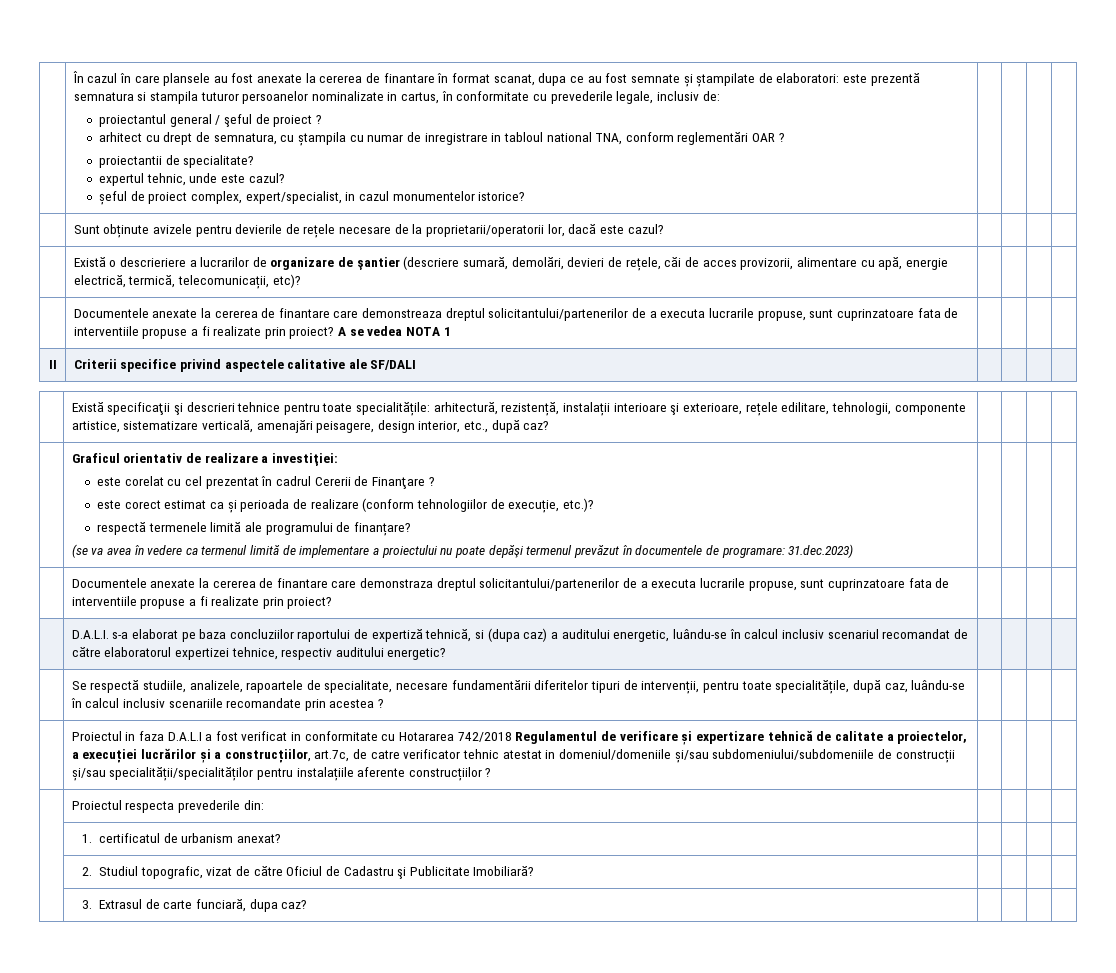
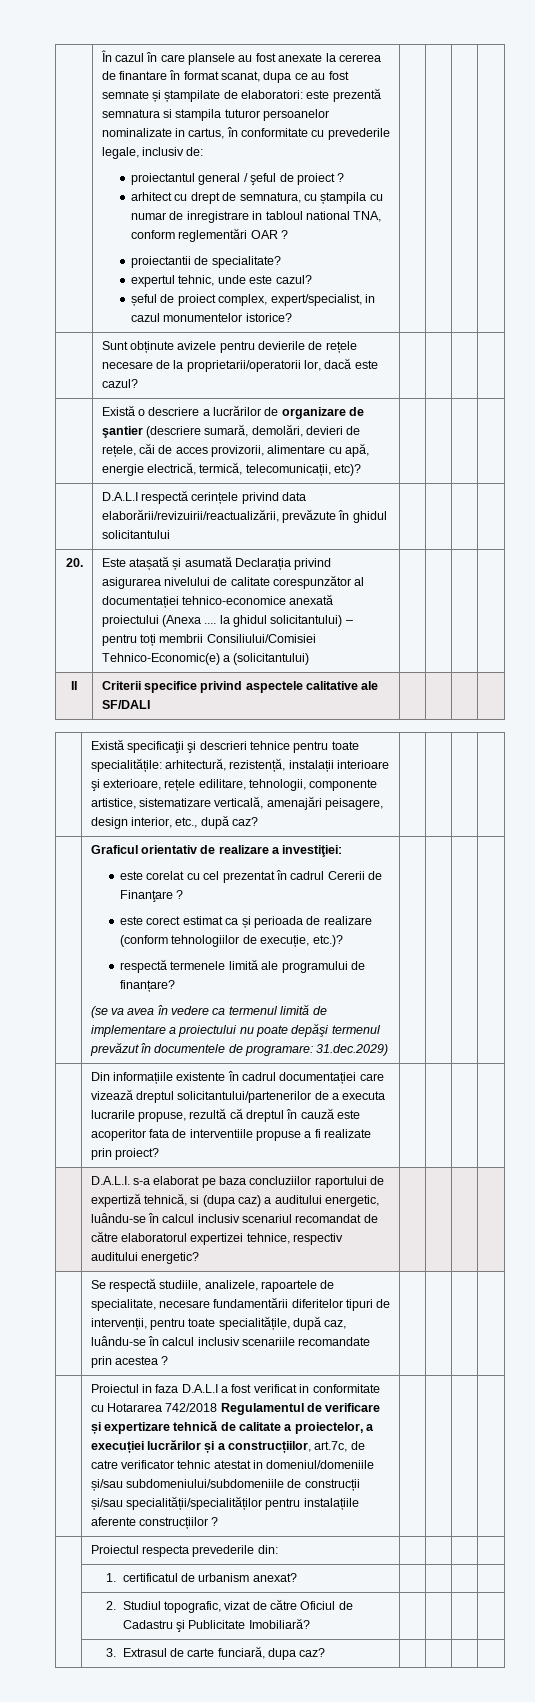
- | Există o descrieriere a lucrarilor de organizare de şantier (descriere sumară, demolări, devieri de rețele, căi de acces provizorii, alimentare cu apă, energie electrică, termică, telecomunicații, etc)? | | | |
+ | Există o descriere a lucrărilor de organizare de şantier (descriere sumară, demolări, devieri de rețele, căi de acces provizorii, alimentare cu apă, energie electrică, termică, telecomunicații, etc)? | | | |
- | Documentele anexate la cererea de finantare care demonstreaza dreptul solicitantului/partenerilor de a executa lucrarile propuse, sunt cuprinzatoare fata de interventiile propuse a fi realizate prin proiect? A se vedea NOTA 1 | | | |
+ | D.A.L.I respectă cerințele privind data elaborării/revizuirii/reactualizării, prevăzute în ghidul solicitantului | | | |
+ 20. | Este atașată și asumată Declarația privind asigurarea nivelului de calitate corespunzător al documentației tehnico-economice anexată proiectului (Anexa .... la ghidul solicitantului) – pentru toți membrii Consiliului/Comisiei Tehnico-Economic(e) a (solicitantului) | | | |
- (se va avea în vedere ca termenul limită de implementare a proiectului nu poate depăşi termenul prevăzut în documentele de programare: 31.dec.2023) | | | |
- | Documentele anexate la cererea de finantare care demonstraza dreptul solicitantului/partenerilor de a executa lucrarile propuse, sunt cuprinzatoare fata de interventiile propuse a fi realizate prin proiect? | | | |
+ (se va avea în vedere ca termenul limită de implementare a proiectului nu poate depăşi termenul prevăzut în documentele de programare: 31.dec.2029) | | | |
+ | Din informațiile existente în cadrul documentației care vizează dreptul solicitantului/partenerilor de a executa lucrarile propuse, rezultă că dreptul în cauză este acoperitor fata de interventiile propuse a fi realizate prin proiect? | | | |

